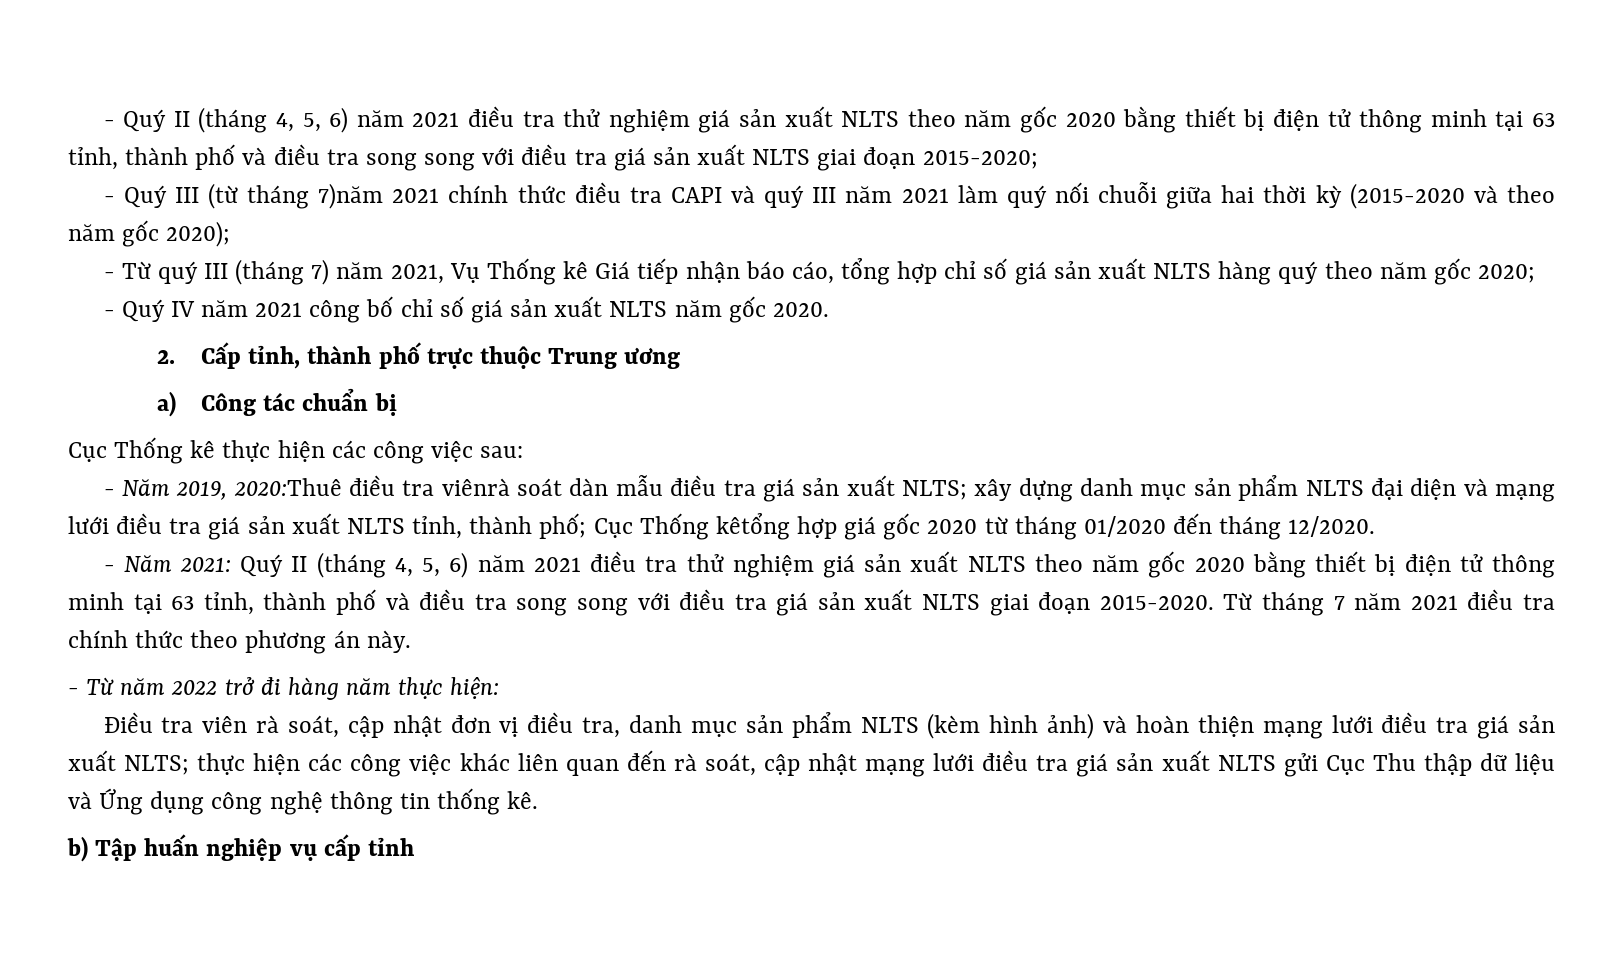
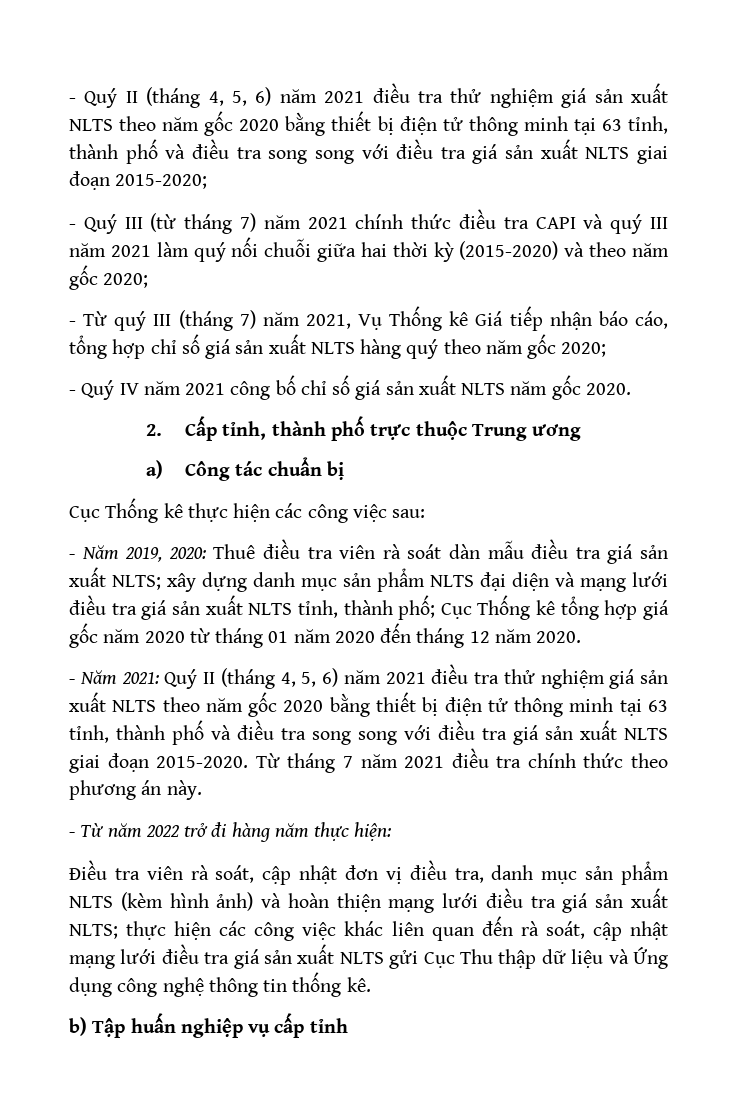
- - Quý III (từ tháng 7)năm 2021 chính thức điều tra CAPI và quý III năm 2021 làm quý nối chuỗi giữa hai thời kỳ (2015-2020 và theo năm gốc 2020);
+ - Quý III (từ tháng 7) năm 2021 chính thức điều tra CAPI và quý III năm 2021 làm quý nối chuỗi giữa hai thời kỳ (2015-2020) và theo năm gốc 2020;
- - Năm 2019, 2020:Thuê điều tra viênrà soát dàn mẫu điều tra giá sản xuất NLTS; xây dựng danh mục sản phẩm NLTS đại diện và mạng lưới điều tra giá sản xuất NLTS tỉnh, thành phố; Cục Thống kêtổng hợp giá gốc 2020 từ tháng 01/2020 đến tháng 12/2020.
+ - Năm 2019, 2020: Thuê điều tra viên rà soát dàn mẫu điều tra giá sản xuất NLTS; xây dựng danh mục sản phẩm NLTS đại diện và mạng lưới điều tra giá sản xuất NLTS tỉnh, thành phố; Cục Thống kê tổng hợp giá gốc năm 2020 từ tháng 01 năm 2020 đến tháng 12 năm 2020.

